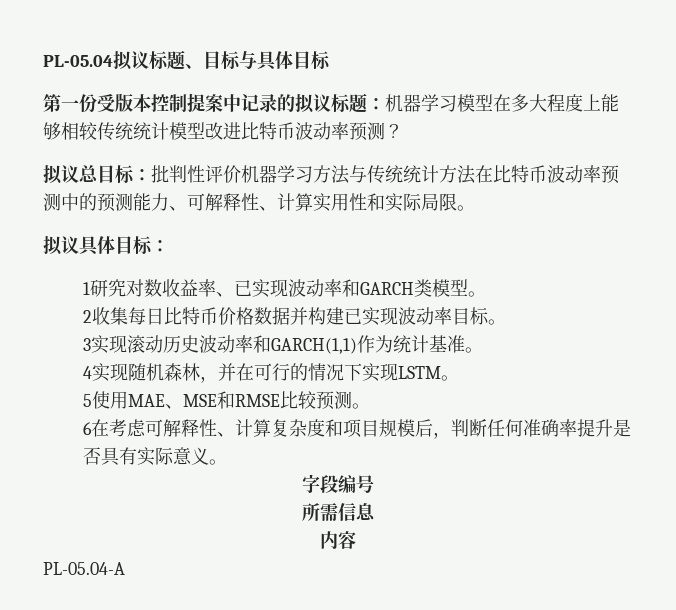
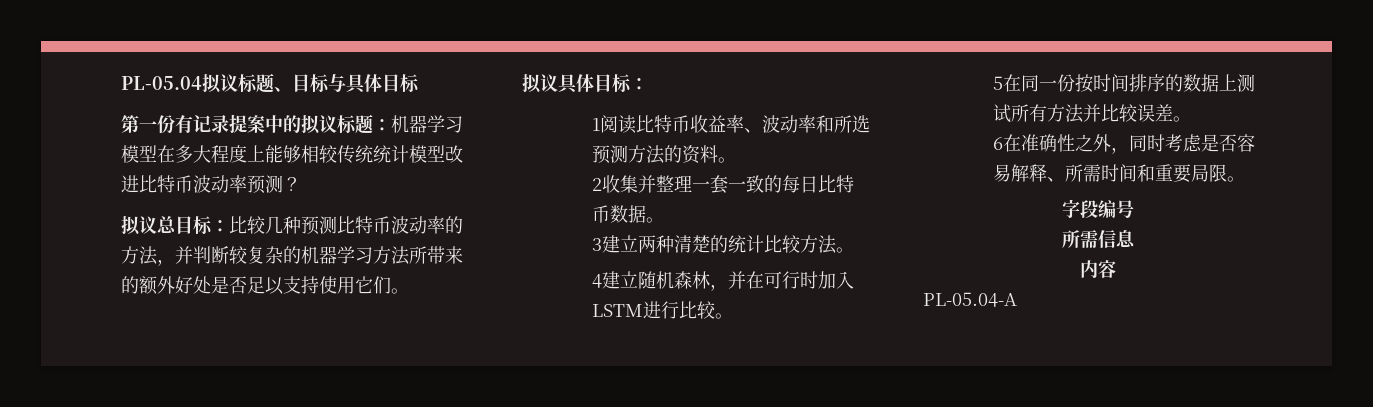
- 第一份受版本控制提案中记录的拟议标题：机器学习模型在多大程度上能够相较传统统计模型改进比特币波动率预测？
+ 第一份有记录提案中的拟议标题：机器学习模型在多大程度上能够相较传统统计模型改进比特币波动率预测？
- 拟议总目标：批判性评价机器学习方法与传统统计方法在比特币波动率预测中的预测能力、可解释性、计算实用性和实际局限。
+ 拟议总目标：比较几种预测比特币波动率的方法，并判断较复杂的机器学习方法所带来的额外好处是否足以支持使用它们。
- 1研究对数收益率、已实现波动率和GARCH类模型。
- 2收集每日比特币价格数据并构建已实现波动率目标。
- 3实现滚动历史波动率和GARCH(1,1)作为统计基准。
+ 1阅读比特币收益率、波动率和所选预测方法的资料。
+ 2收集并整理一套一致的每日比特币数据。
+ 3建立两种清楚的统计比较方法。
- 4实现随机森林，并在可行的情况下实现LSTM。
- 5使用MAE、MSE和RMSE比较预测。
- 6在考虑可解释性、计算复杂度和项目规模后，判断任何准确率提升是否具有实际意义。
+ 4建立随机森林，并在可行时加入LSTM进行比较。
+ 5在同一份按时间排序的数据上测试所有方法并比较误差。
+ 6在准确性之外，同时考虑是否容易解释、所需时间和重要局限。

